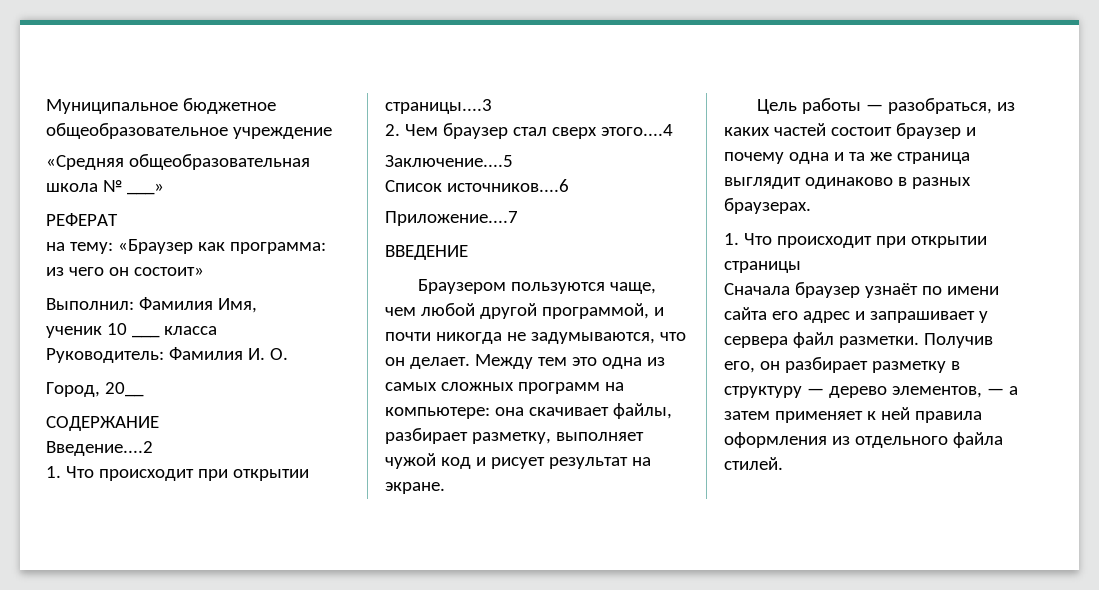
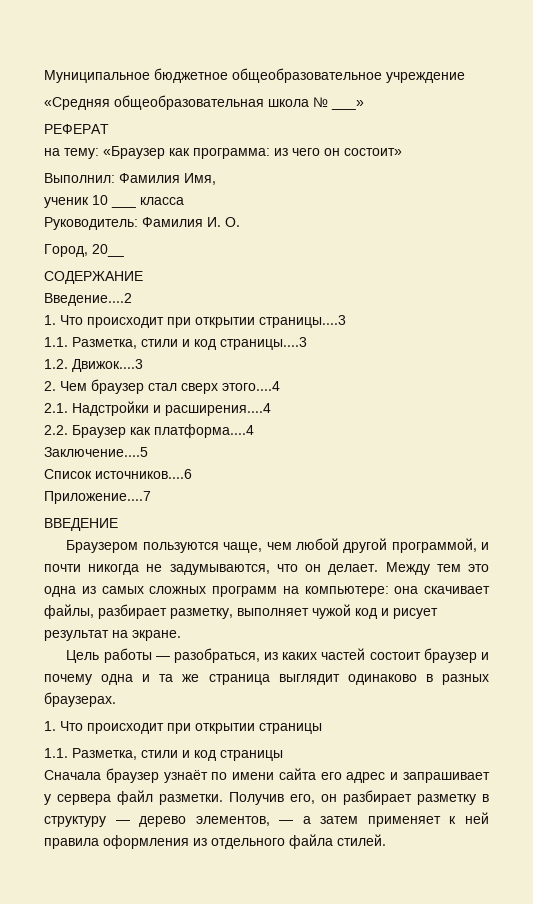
+ 1.1. Разметка, стили и код страницы....3
+ 1.2. Движок....3
+ 2.1. Надстройки и расширения....4
+ 2.2. Браузер как платформа....4
+ 1.1. Разметка, стили и код страницы

